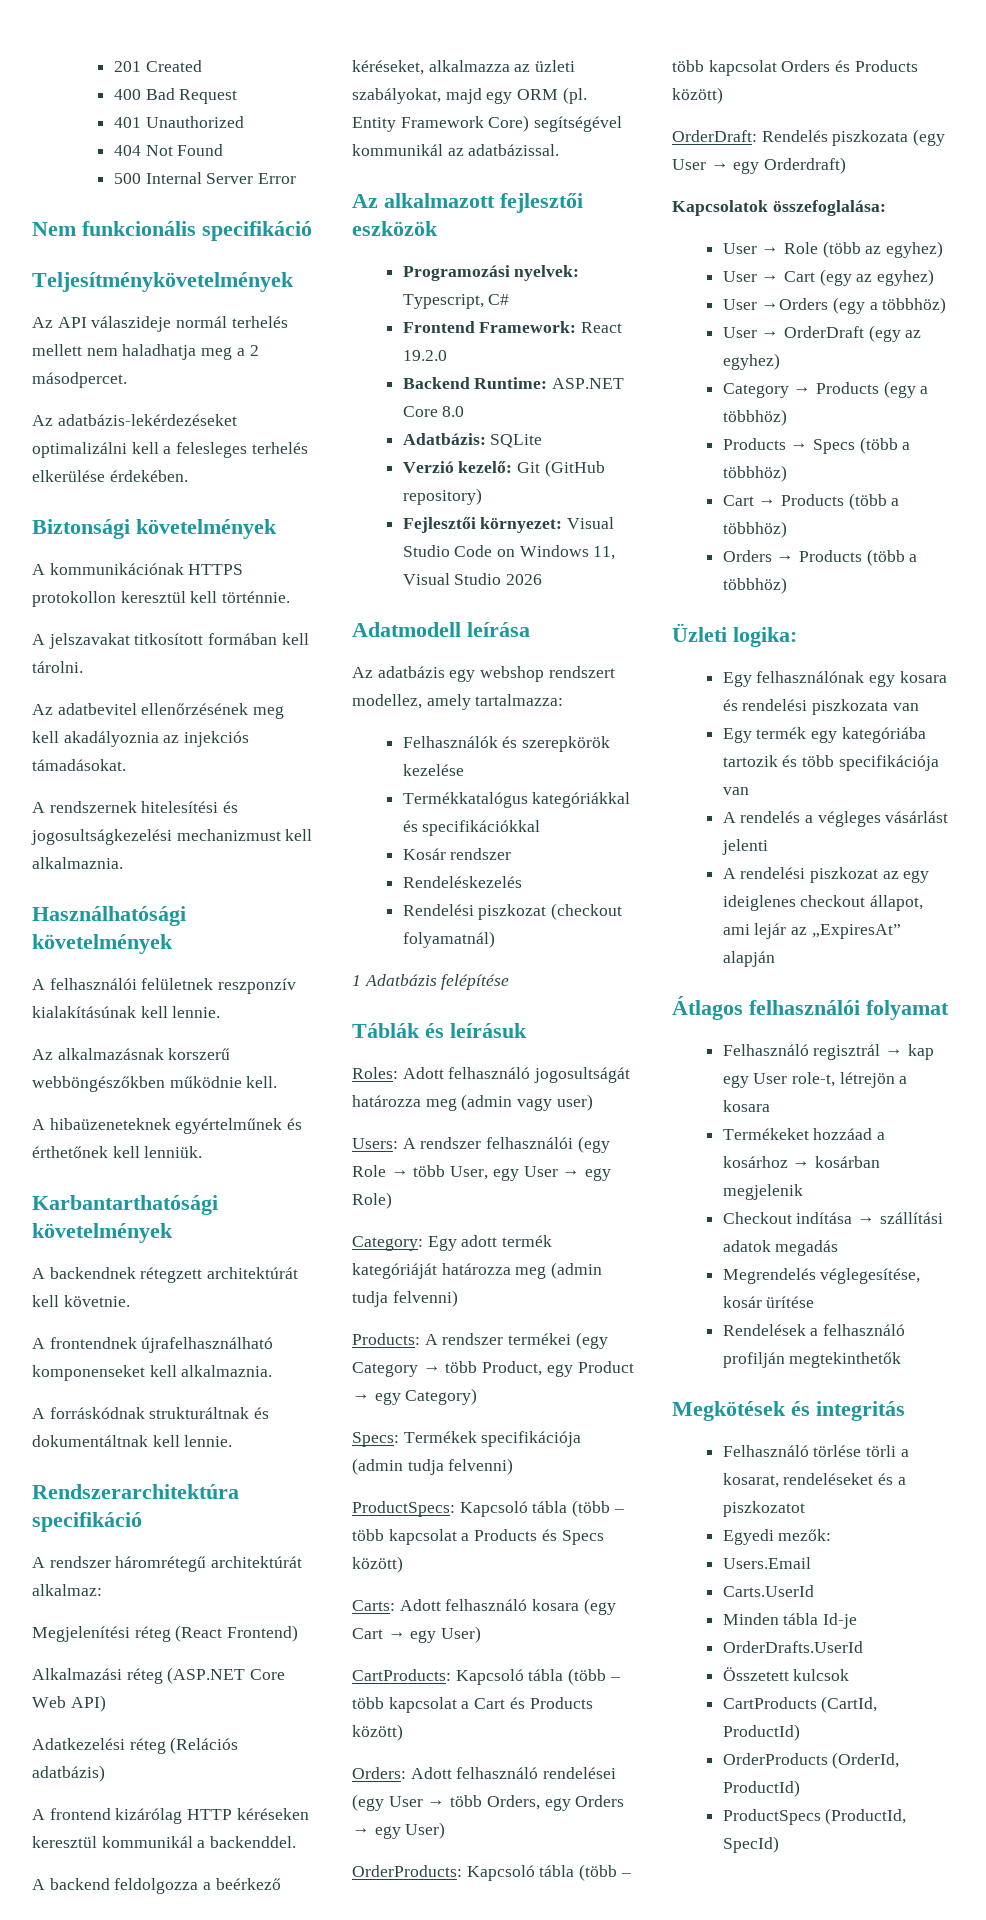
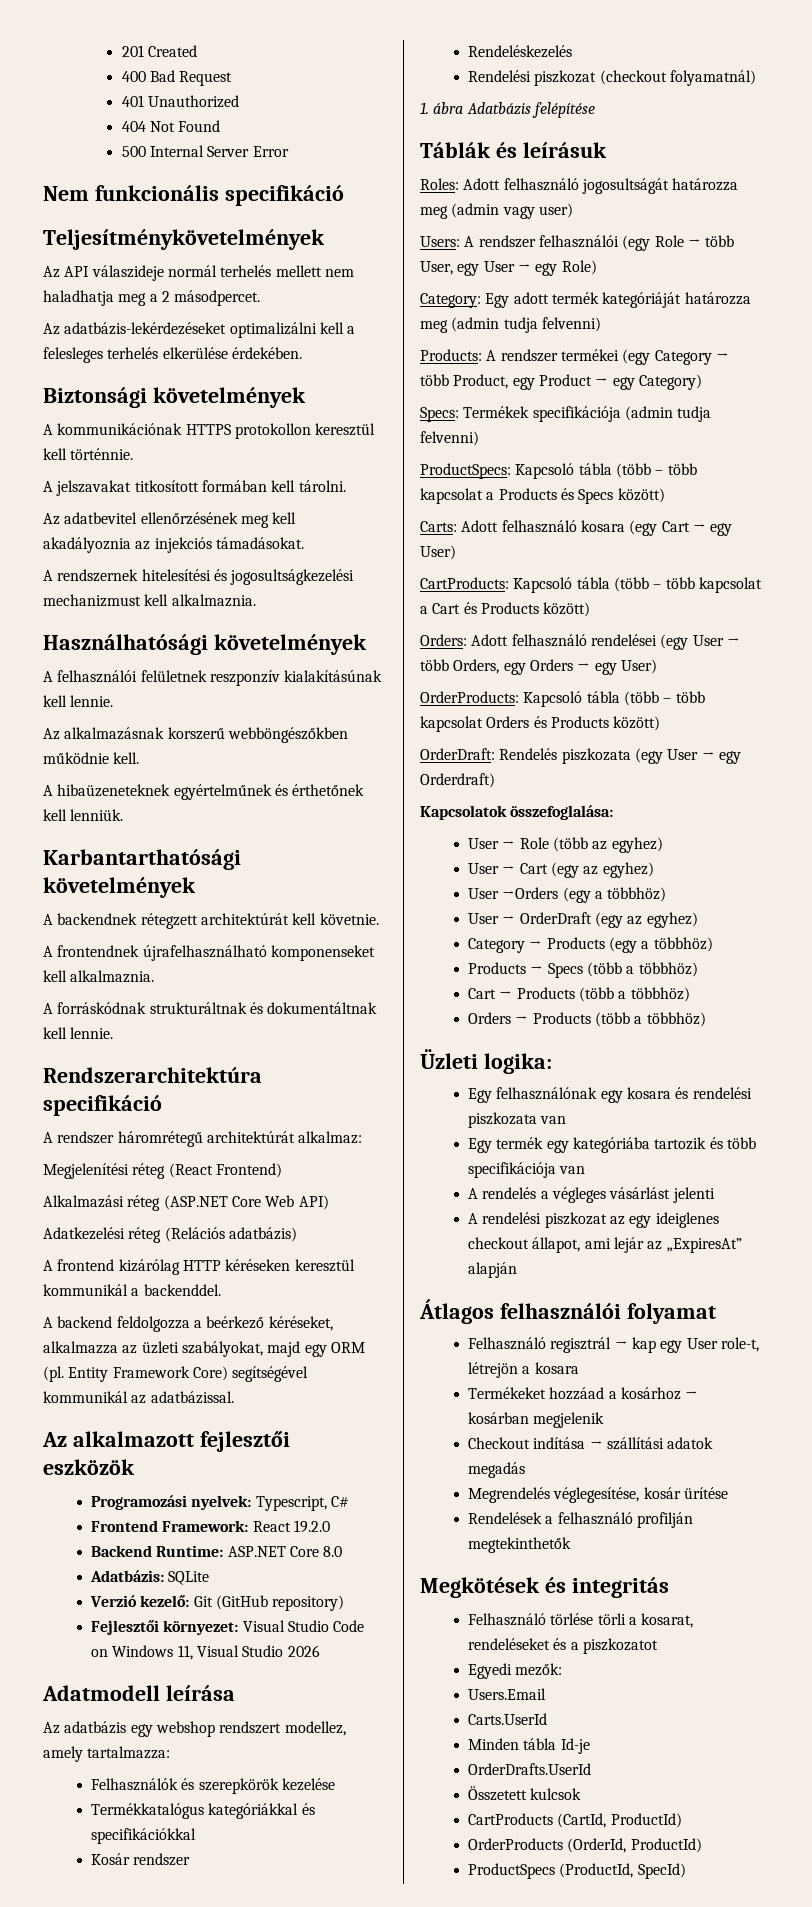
- 1 Adatbázis felépítése
+ 1. ábra Adatbázis felépítése

